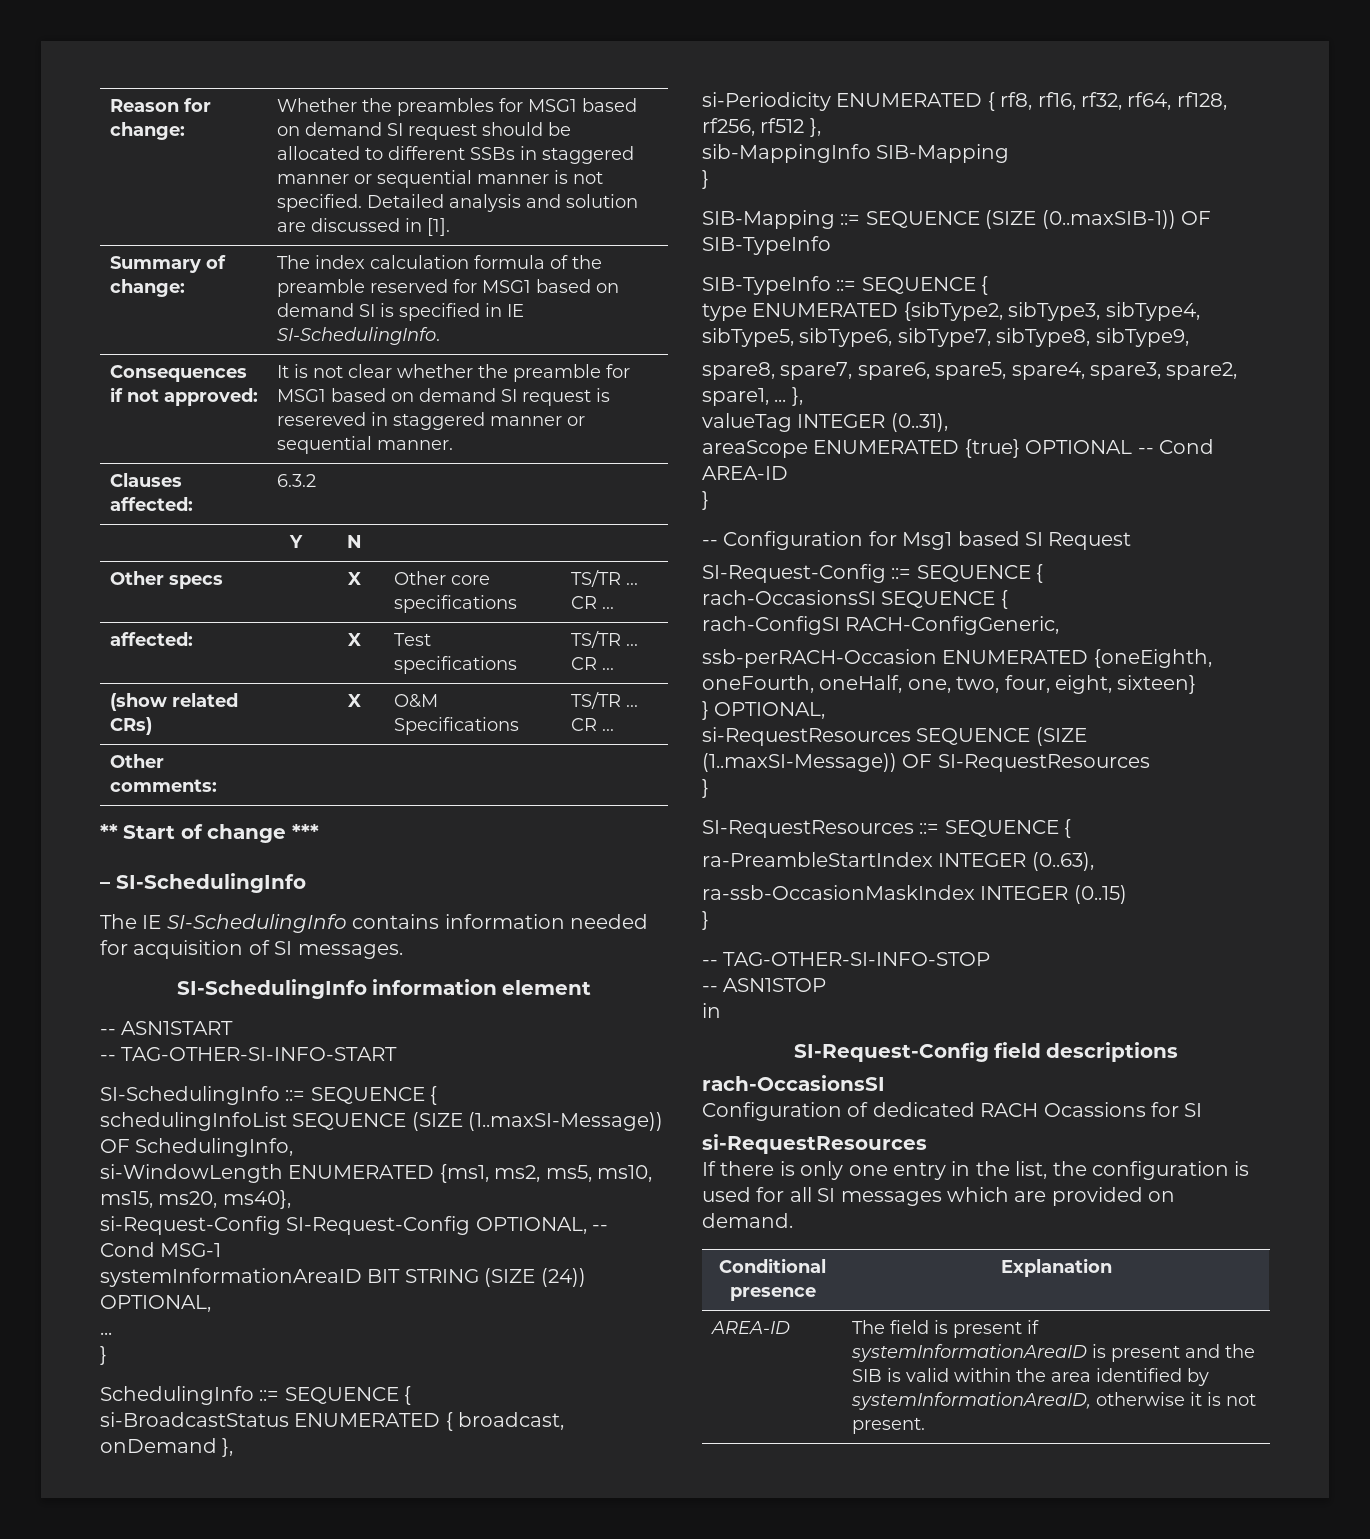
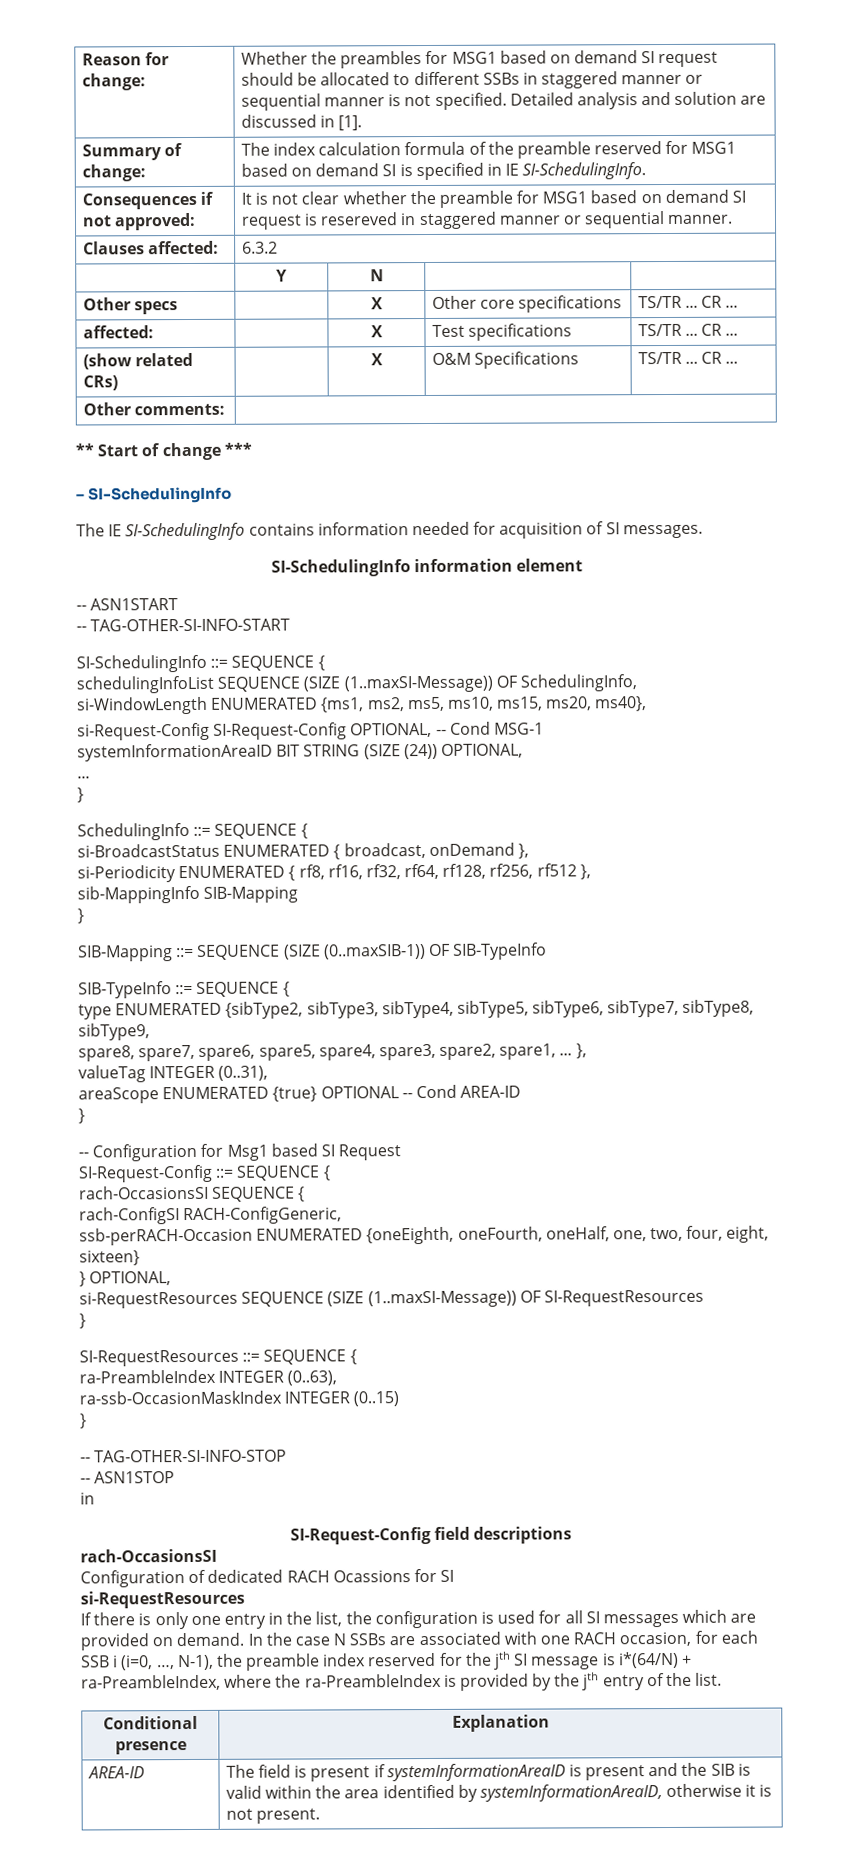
- ra-PreambleStartIndex INTEGER (0..63),
+ ra-PreambleIndex INTEGER (0..63),
+ In the case N SSBs are associated with one RACH occasion, for each SSB i (i=0, …, N-1), the preamble index reserved for the jth SI message is i*(64/N) + ra-PreambleIndex, where the ra-PreambleIndex is provided by the jth entry of the list.

